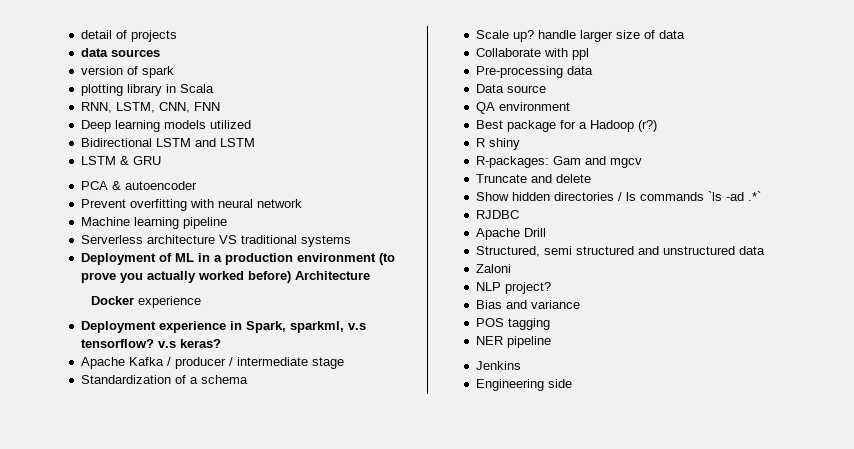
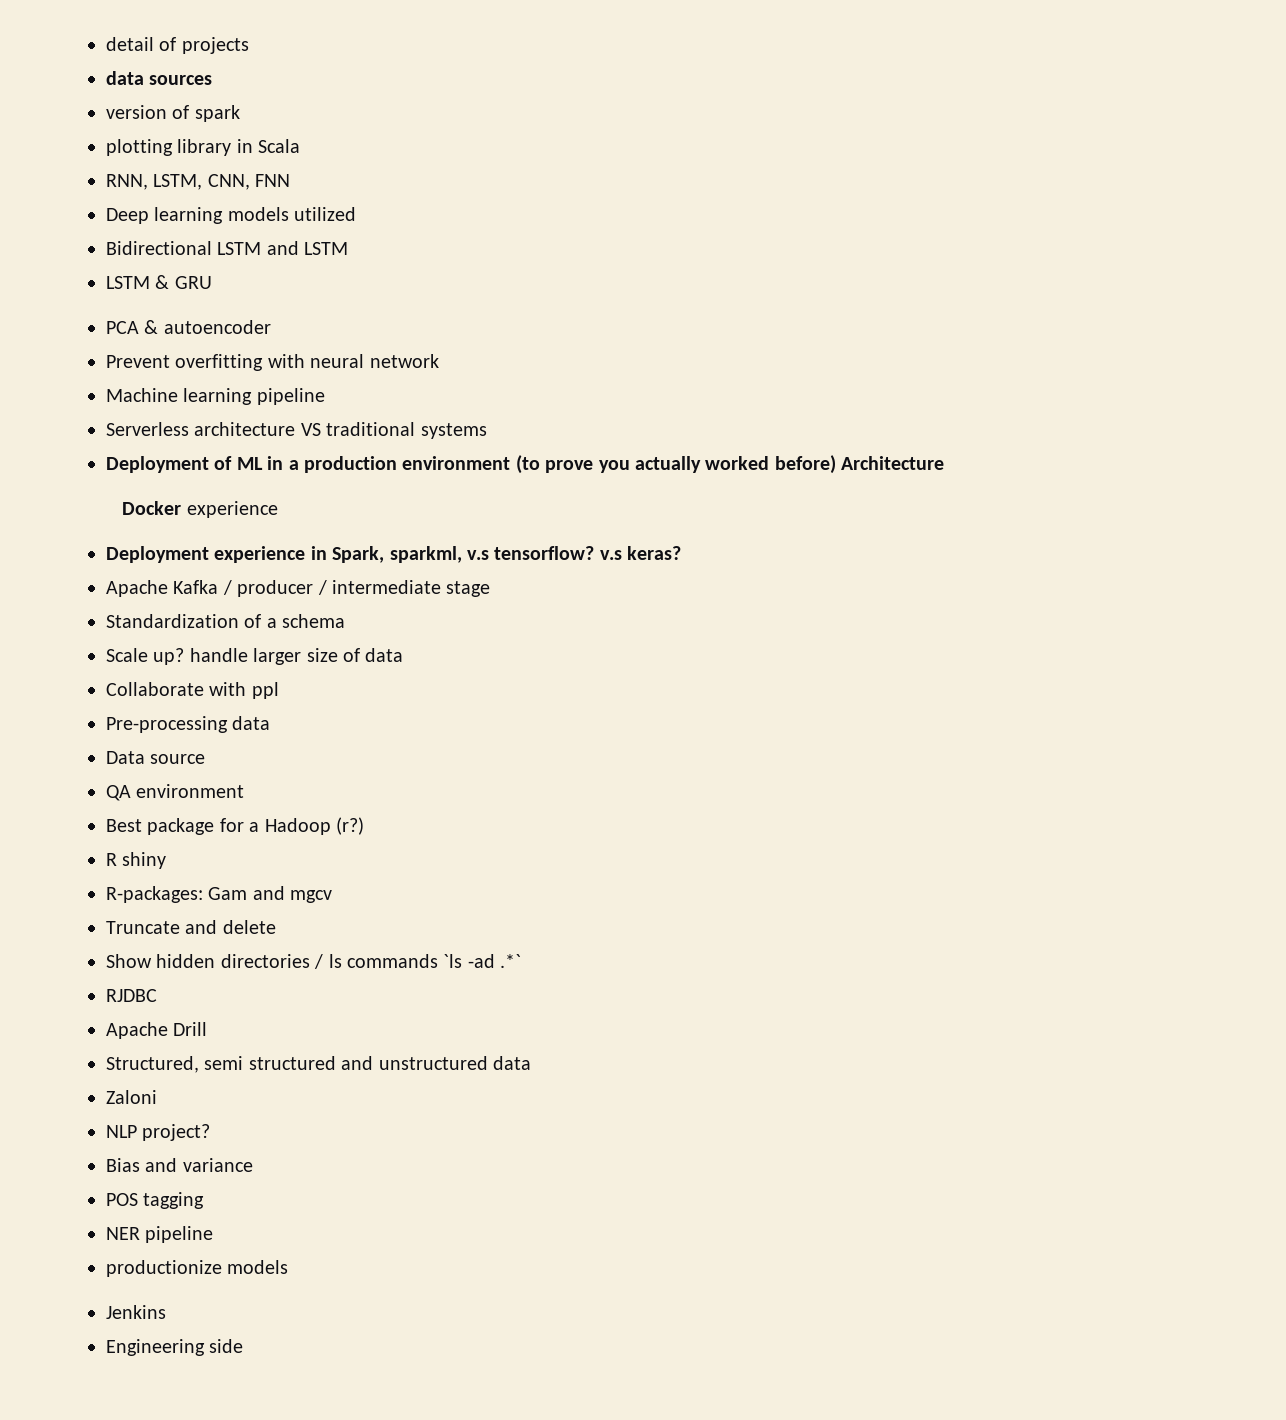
+ productionize models

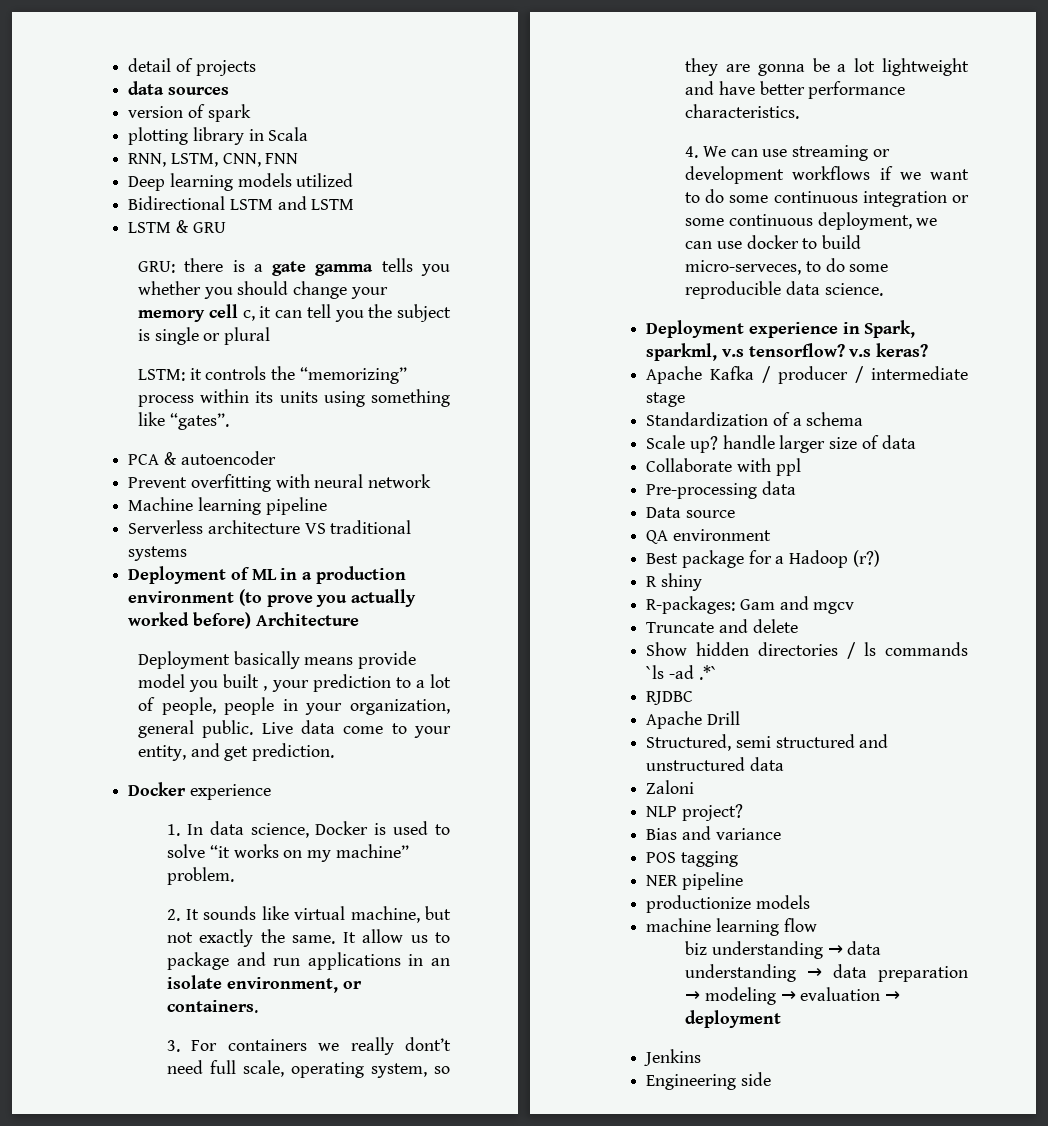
+ GRU: there is a gate gamma tells you whether you should change your memory cell c, it can tell you the subject is single or plural
+ LSTM: it controls the “memorizing” process within its units using something like “gates”.
+ Deployment basically means provide model you built , your prediction to a lot of people, people in your organization, general public. Live data come to your entity, and get prediction.
  Docker experience
+ 1. In data science, Docker is used to solve “it works on my machine” problem.
+ 2. It sounds like virtual machine, but not exactly the same. It allow us to package and run applications in an isolate environment, or containers.
+ 3. For containers we really dont’t need full scale, operating system, so they are gonna be a lot lightweight and have better performance characteristics.
+ 4. We can use streaming or development workflows if we want to do some continuous integration or some continuous deployment, we can use docker to build micro-serveces, to do some reproducible data science.
+ machine learning flow
+ biz understanding → data understanding → data preparation → modeling → evaluation → deployment

